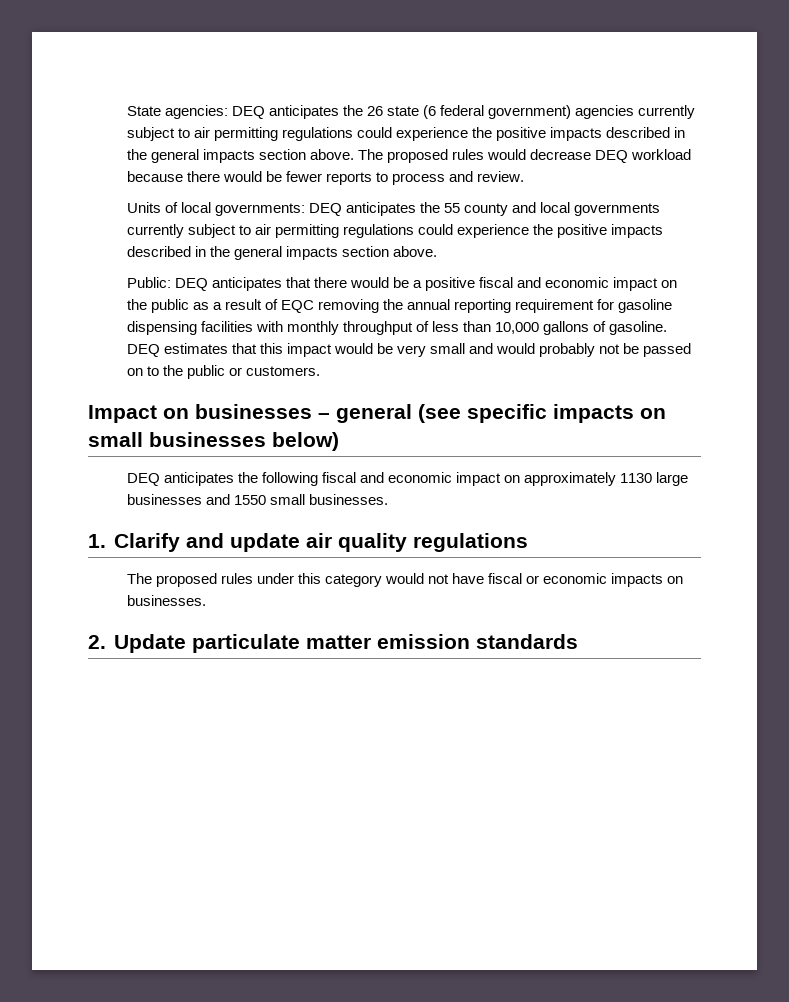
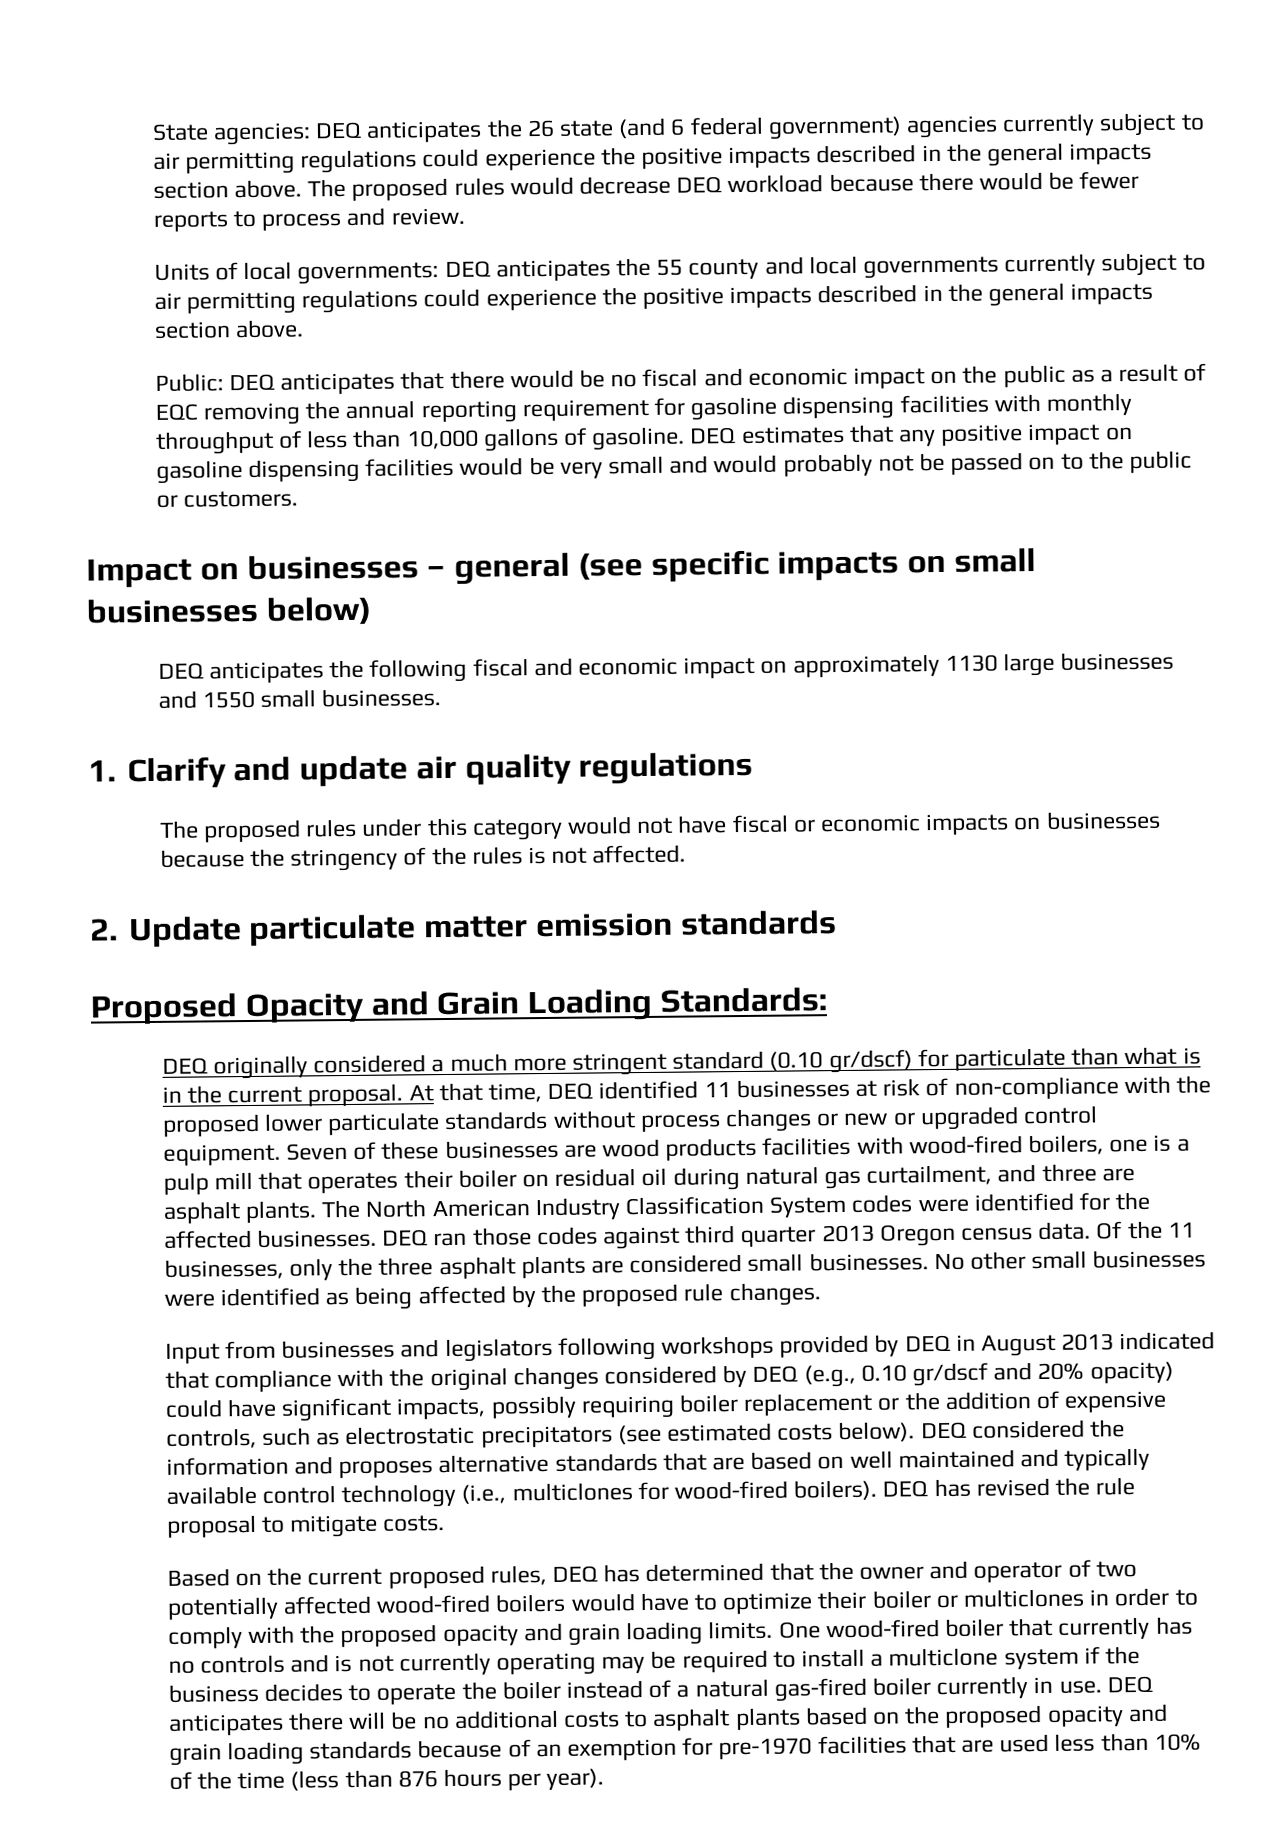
- State agencies: DEQ anticipates the 26 state (6 federal government) agencies currently subject to air permitting regulations could experience the positive impacts described in the general impacts section above.
+ State agencies: DEQ anticipates the 26 state (and 6 federal government) agencies currently subject to air permitting regulations could experience the positive impacts described in the general impacts section above.
- Public: DEQ anticipates that there would be a positive fiscal and economic impact on the public as a result of EQC removing the annual reporting requirement for gasoline dispensing facilities with monthly throughput of less than 10,000 gallons of gasoline.
+ Public: DEQ anticipates that there would be no fiscal and economic impact on the public as a result of EQC removing the annual reporting requirement for gasoline dispensing facilities with monthly throughput of less than 10,000 gallons of gasoline.
- DEQ estimates that this impact would be very small and would probably not be passed on to the public or customers.
+ DEQ estimates that any positive impact on gasoline dispensing facilities would be very small and would probably not be passed on to the public or customers.
- The proposed rules under this category would not have fiscal or economic impacts on businesses.
+ The proposed rules under this category would not have fiscal or economic impacts on businesses because the stringency of the rules is not affected.
+ Proposed Opacity and Grain Loading Standards:
+ DEQ originally considered a much more stringent standard (0.10 gr/dscf) for particulate than what is in the current proposal. At that time, DEQ identified 11 businesses at risk of non-compliance with the proposed lower particulate standards without process changes or new or upgraded control equipment. Seven of these businesses are wood products facilities with wood-fired boilers, one is a pulp mill that operates their boiler on residual oil during natural gas curtailment, and three are asphalt plants. The North American Industry Classification System codes were identified for the affected businesses. DEQ ran those codes against third quarter 2013 Oregon census data. Of the 11 businesses, only the three asphalt plants are considered small businesses. No other small businesses were identified as being affected by the proposed rule changes.
+ Input from businesses and legislators following workshops provided by DEQ in August 2013 indicated that compliance with the original changes considered by DEQ (e.g., 0.10 gr/dscf and 20% opacity) could have significant impacts, possibly requiring boiler replacement or the addition of expensive controls, such as electrostatic precipitators (see estimated costs below). DEQ considered the information and proposes alternative standards that are based on well maintained and typically available control technology (i.e., multiclones for wood-fired boilers). DEQ has revised the rule proposal to mitigate costs.
+ Based on the current proposed rules, DEQ has determined that the owner and operator of two potentially affected wood-fired boilers would have to optimize their boiler or multiclones in order to comply with the proposed opacity and grain loading limits. One wood-fired boiler that currently has no controls and is not currently operating may be required to install a multiclone system if the business decides to operate the boiler instead of a natural gas-fired boiler currently in use. DEQ anticipates there will be no additional costs to asphalt plants based on the proposed opacity and grain loading standards because of an exemption for pre-1970 facilities that are used less than 10% of the time (less than 876 hours per year).

